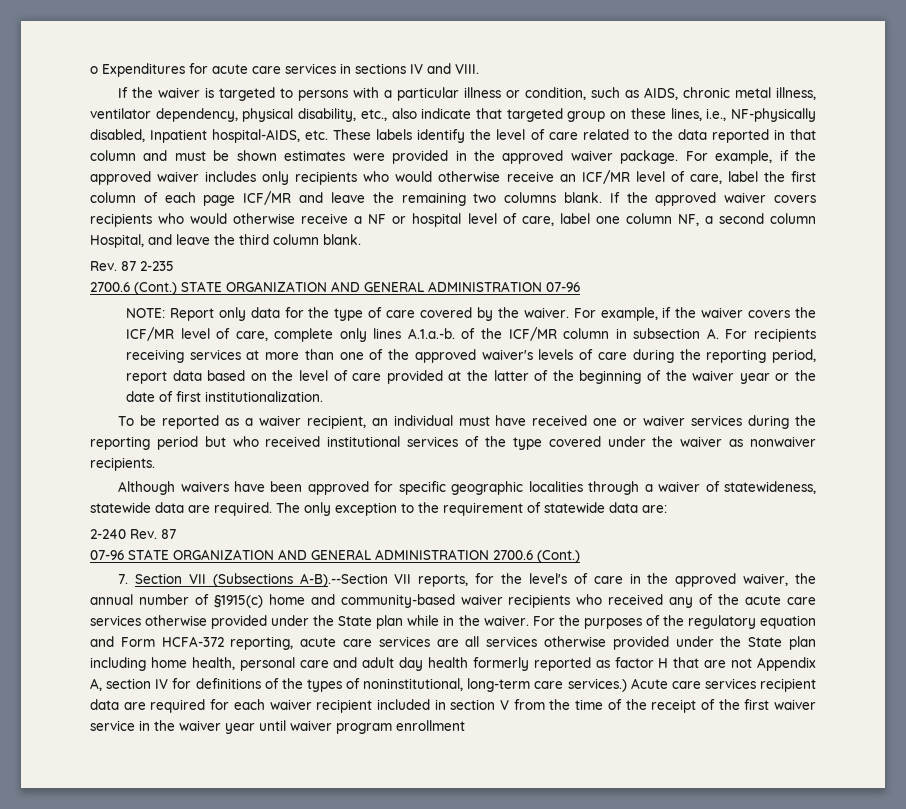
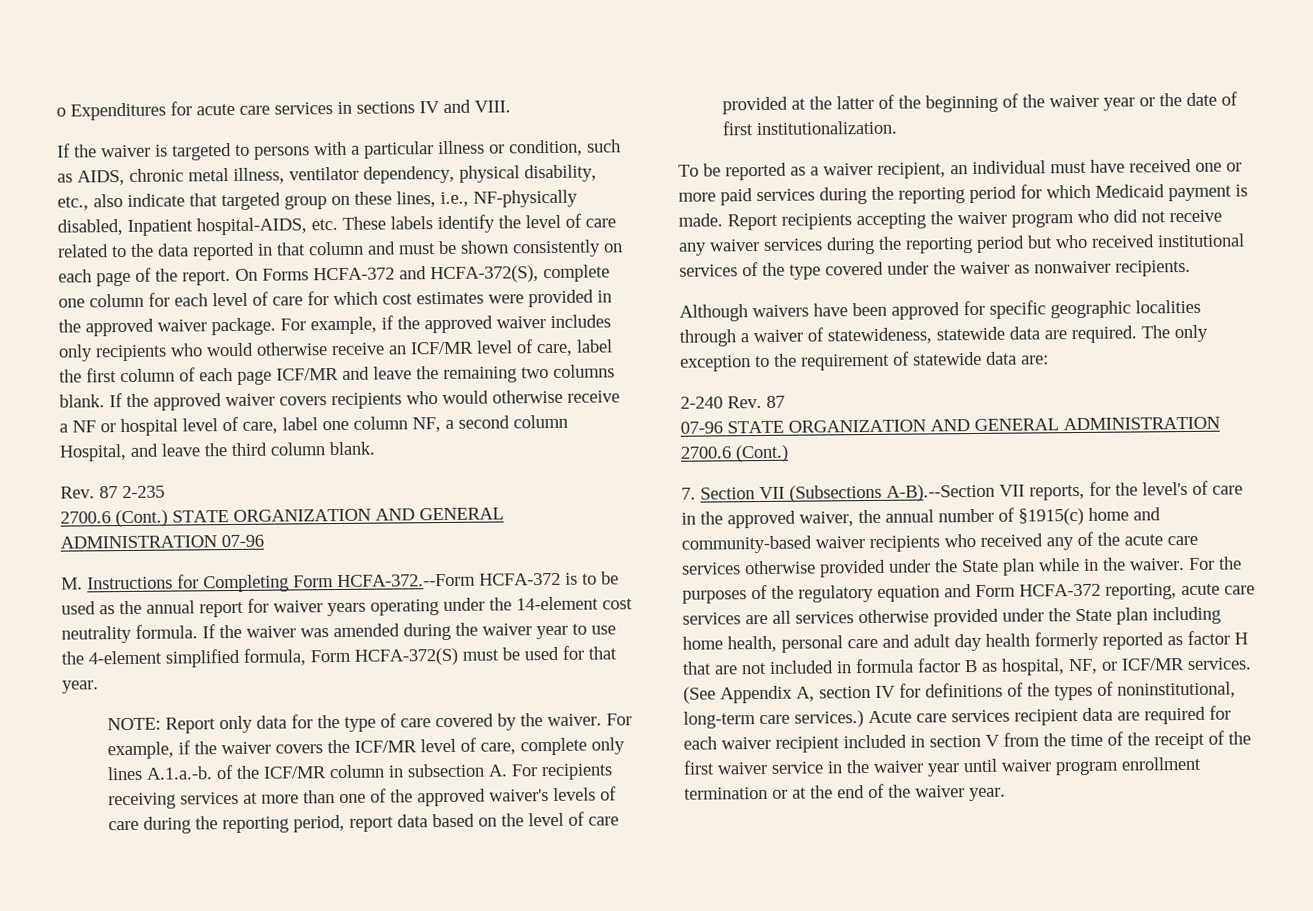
- If the waiver is targeted to persons with a particular illness or condition, such as AIDS, chronic metal illness, ventilator dependency, physical disability, etc., also indicate that targeted group on these lines, i.e., NF-physically disabled, Inpatient hospital-AIDS, etc. These labels identify the level of care related to the data reported in that column and must be shown estimates were provided in the approved waiver package.
+ If the waiver is targeted to persons with a particular illness or condition, such as AIDS, chronic metal illness, ventilator dependency, physical disability, etc., also indicate that targeted group on these lines, i.e., NF-physically disabled, Inpatient hospital-AIDS, etc. These labels identify the level of care related to the data reported in that column and must be shown consistently on each page of the report. On Forms HCFA-372 and HCFA-372(S), complete one column for each level of care for which cost estimates were provided in the approved waiver package.
+ M. Instructions for Completing Form HCFA-372.--Form HCFA-372 is to be used as the annual report for waiver years operating under the 14-element cost neutrality formula. If the waiver was amended during the waiver year to use the 4-element simplified formula, Form HCFA-372(S) must be used for that year.
- To be reported as a waiver recipient, an individual must have received one or waiver services during the reporting period but who received institutional services of the type covered under the waiver as nonwaiver recipients.
+ To be reported as a waiver recipient, an individual must have received one or more paid services during the reporting period for which Medicaid payment is made. Report recipients accepting the waiver program who did not receive any waiver services during the reporting period but who received institutional services of the type covered under the waiver as nonwaiver recipients.
- For the purposes of the regulatory equation and Form HCFA-372 reporting, acute care services are all services otherwise provided under the State plan including home health, personal care and adult day health formerly reported as factor H that are not Appendix A, section IV for definitions of the types of noninstitutional, long-term care services.)
+ For the purposes of the regulatory equation and Form HCFA-372 reporting, acute care services are all services otherwise provided under the State plan including home health, personal care and adult day health formerly reported as factor H that are not included in formula factor B as hospital, NF, or ICF/MR services. (See Appendix A, section IV for definitions of the types of noninstitutional, long-term care services.)
- Acute care services recipient data are required for each waiver recipient included in section V from the time of the receipt of the first waiver service in the waiver year until waiver program enrollment
+ Acute care services recipient data are required for each waiver recipient included in section V from the time of the receipt of the first waiver service in the waiver year until waiver program enrollment termination or at the end of the waiver year.

